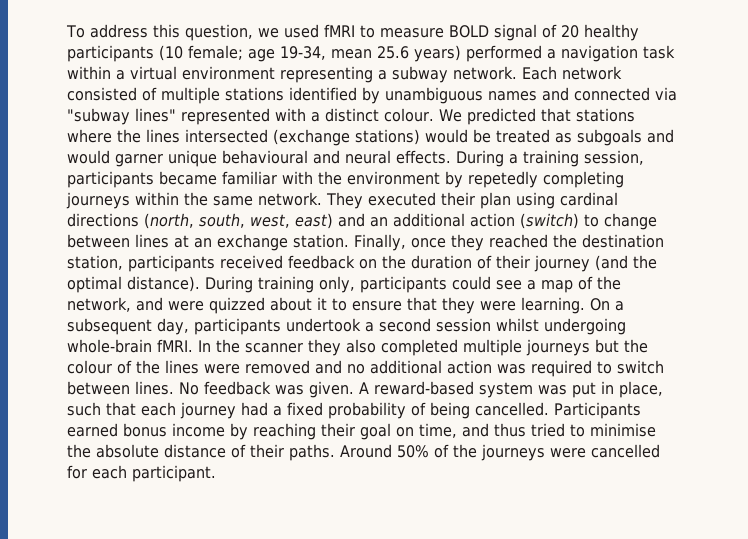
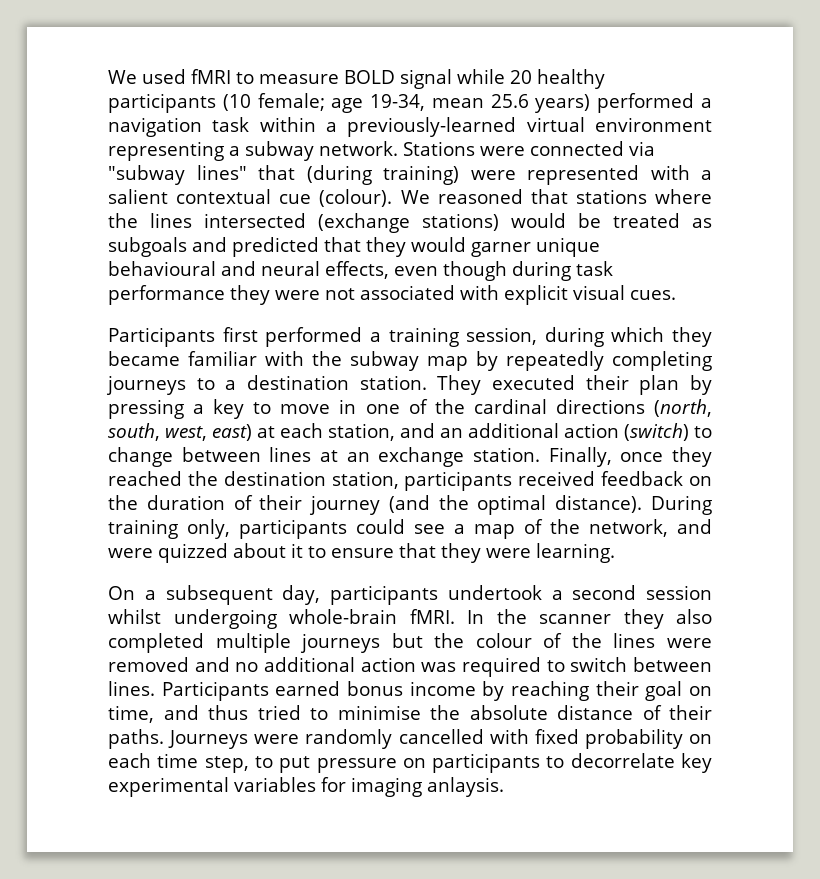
- To address this question, we used fMRI to measure BOLD signal of 20 healthy participants (10 female; age 19-34, mean 25.6 years) performed a navigation task within a virtual environment representing a subway network.
+ We used fMRI to measure BOLD signal while 20 healthy participants (10 female; age 19-34, mean 25.6 years) performed a navigation task within a previously-learned virtual environment representing a subway network.
- Each network consisted of multiple stations identified by unambiguous names and connected via "subway lines" represented with a distinct colour. We predicted that stations where the lines intersected (exchange stations) would be treated as subgoals and would garner unique behavioural and neural effects. During a training session, participants became familiar with the environment by repetedly completing journeys within the same network. They executed their plan using cardinal directions (north, south, west, east) and an additional action (switch) to change between lines at an exchange station.
+ Stations were connected via "subway lines" that (during training) were represented with a salient contextual cue (colour). We reasoned that stations where the lines intersected (exchange stations) would be treated as subgoals and predicted that they would garner unique behavioural and neural effects, even though during task performance they were not associated with explicit visual cues.
+ Participants first performed a training session, during which they became familiar with the subway map by repeatedly completing journeys to a destination station. They executed their plan by pressing a key to move in one of the cardinal directions (north, south, west, east) at each station, and an additional action (switch) to change between lines at an exchange station.
- During training only, participants could see a map of the network, and were quizzed about it to ensure that they were learning. On a subsequent day, participants undertook a second session whilst undergoing whole-brain fMRI.
+ During training only, participants could see a map of the network, and were quizzed about it to ensure that they were learning.
+ On a subsequent day, participants undertook a second session whilst undergoing whole-brain fMRI.
- No feedback was given. A reward-based system was put in place, such that each journey had a fixed probability of being cancelled.
- Around 50% of the journeys were cancelled for each participant.
+ Journeys were randomly cancelled with fixed probability on each time step, to put pressure on participants to decorrelate key experimental variables for imaging anlaysis.

